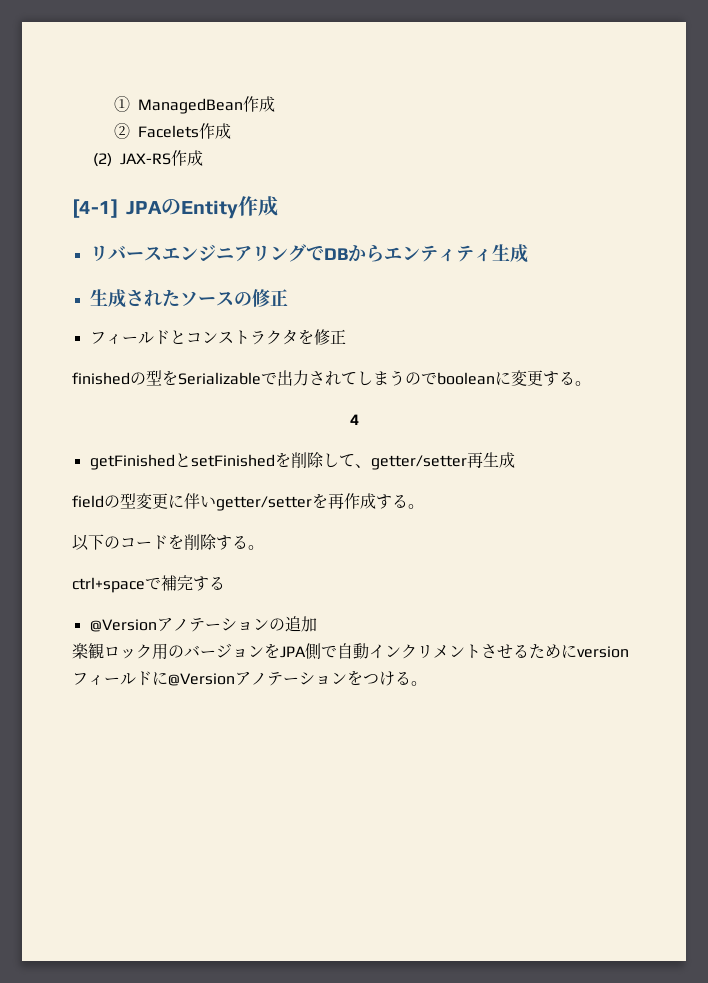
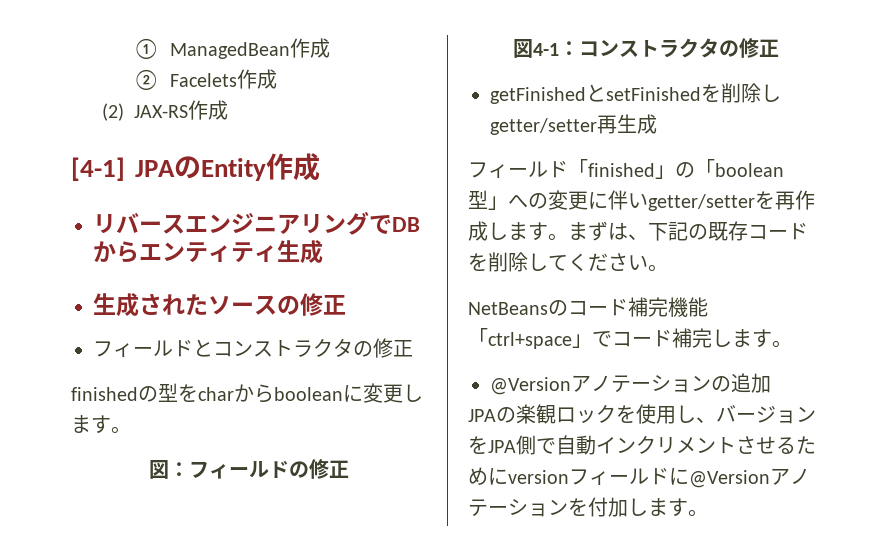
- フィールドとコンストラクタを修正
+ フィールドとコンストラクタの修正
- finishedの型をSerializableで出力されてしまうのでbooleanに変更する。
- 4
+ finishedの型をcharからbooleanに変更します。
+ 図：フィールドの修正
+ 図4-1：コンストラクタの修正
- getFinishedとsetFinishedを削除して、getter/setter再生成
+ getFinishedとsetFinishedを削除しgetter/setter再生成
- fieldの型変更に伴いgetter/setterを再作成する。
- 以下のコードを削除する。
- ctrl+spaceで補完する
+ フィールド「finished」の「boolean型」への変更に伴いgetter/setterを再作成します。まずは、下記の既存コードを削除してください。
+ NetBeansのコード補完機能「ctrl+space」でコード補完します。
- 楽観ロック用のバージョンをJPA側で自動インクリメントさせるためにversionフィールドに@Versionアノテーションをつける。
+ JPAの楽観ロックを使用し、バージョンをJPA側で自動インクリメントさせるためにversionフィールドに@Versionアノテーションを付加します。

